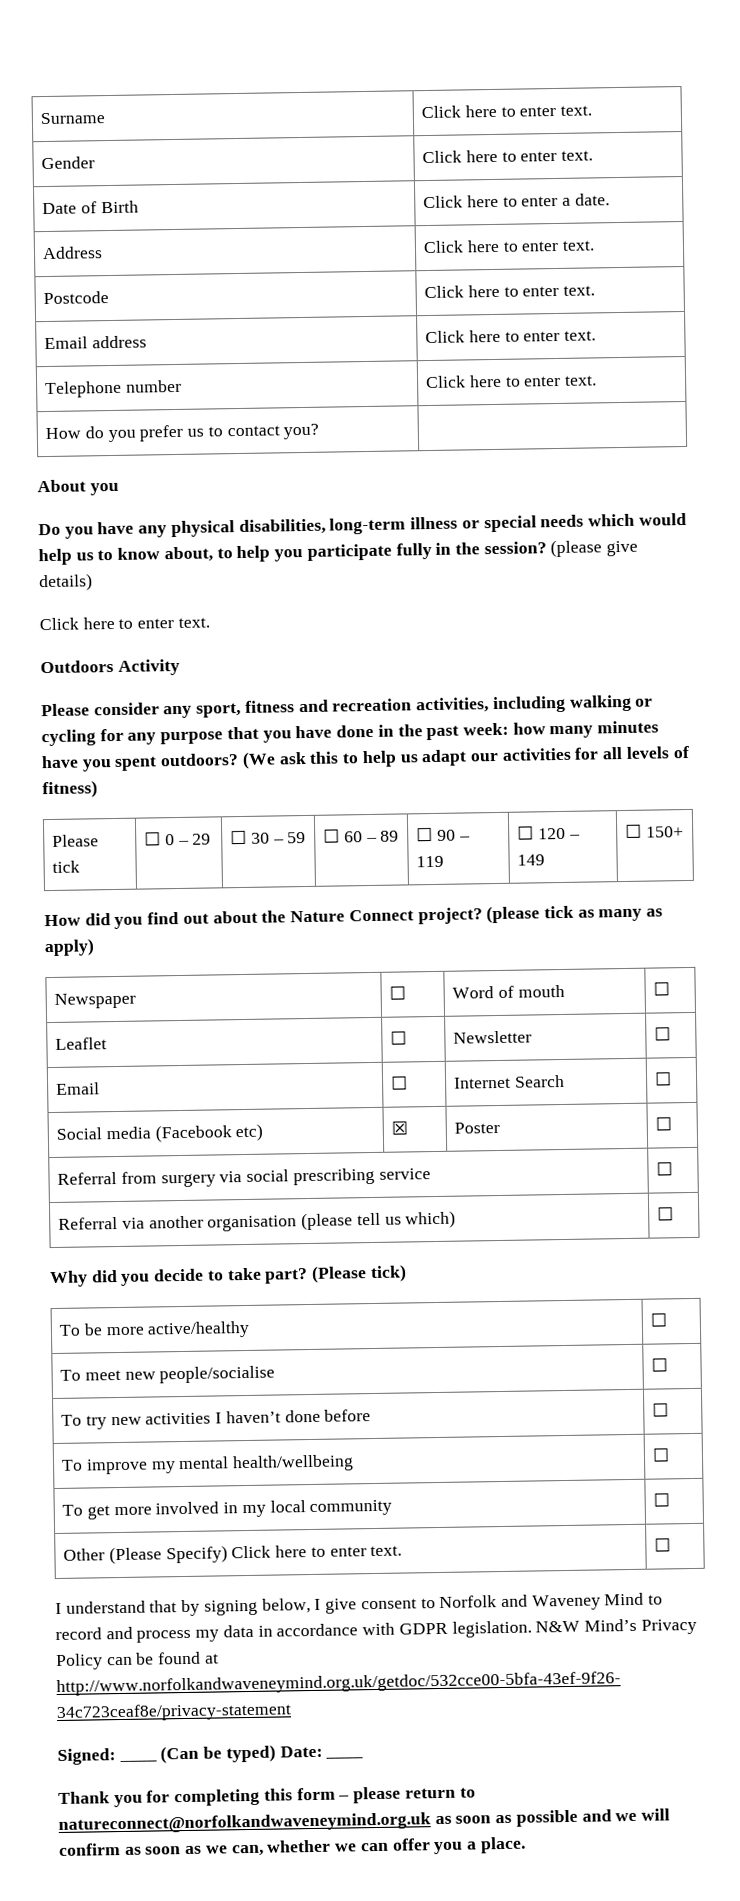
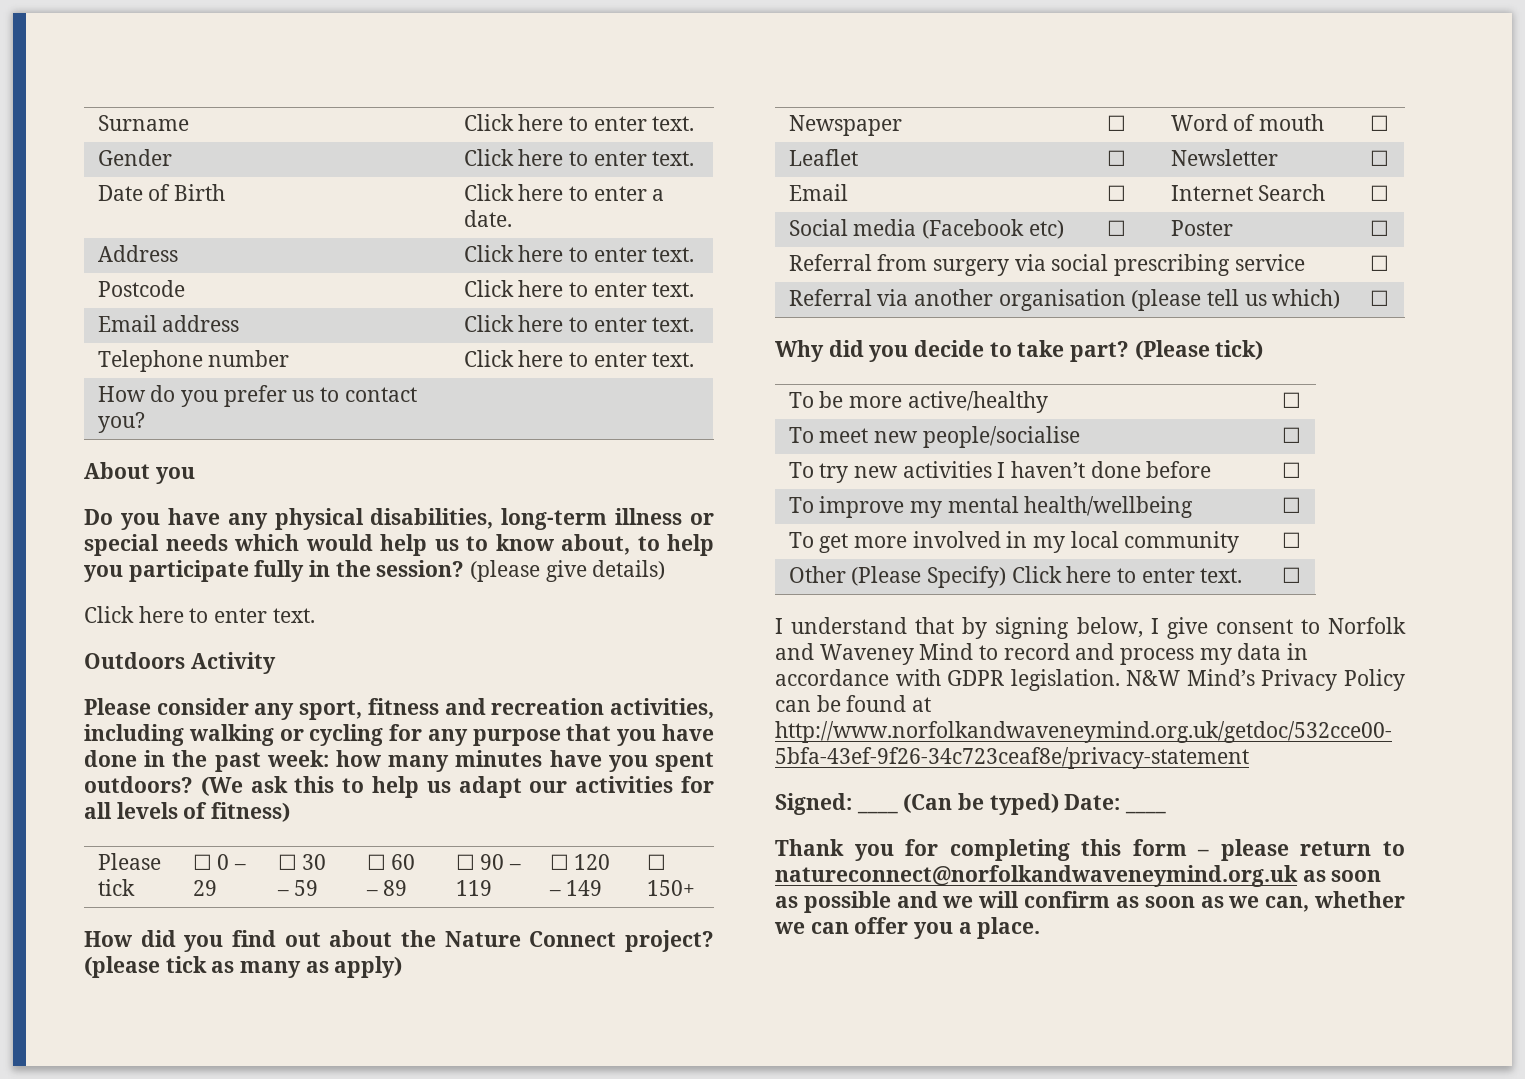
- Social media (Facebook etc) | ☒ | Poster | ☐
+ Social media (Facebook etc) | ☐ | Poster | ☐

